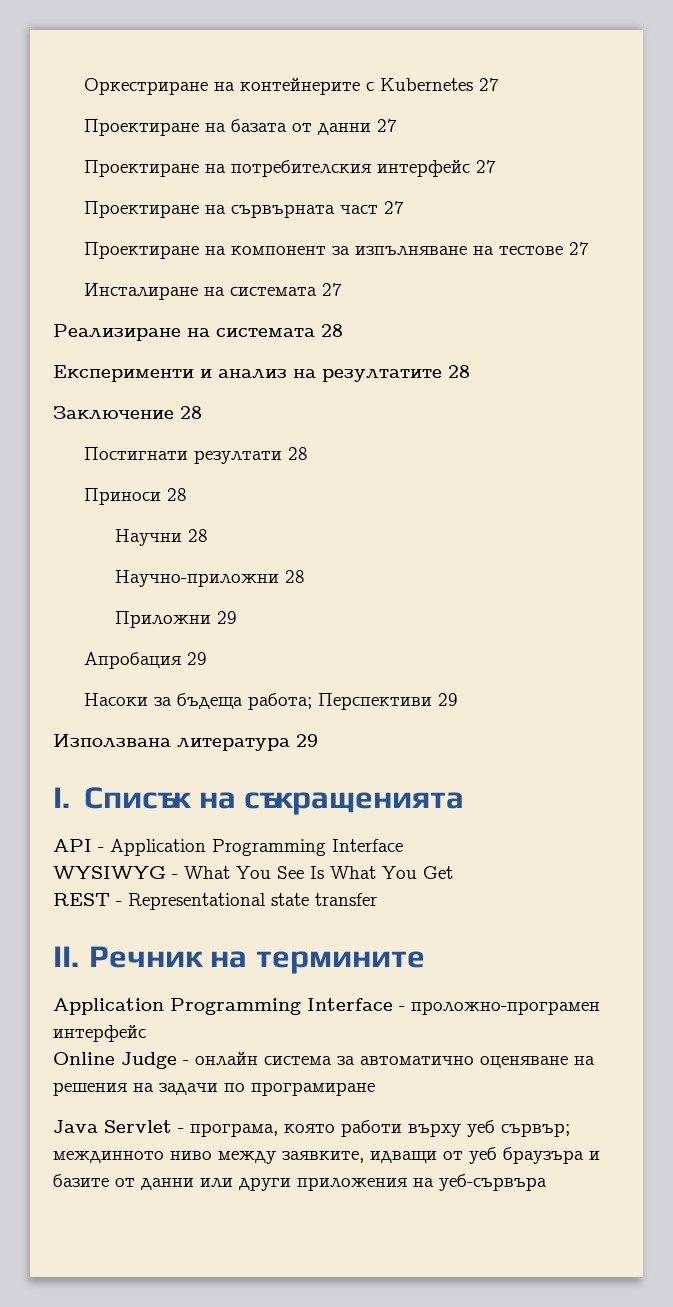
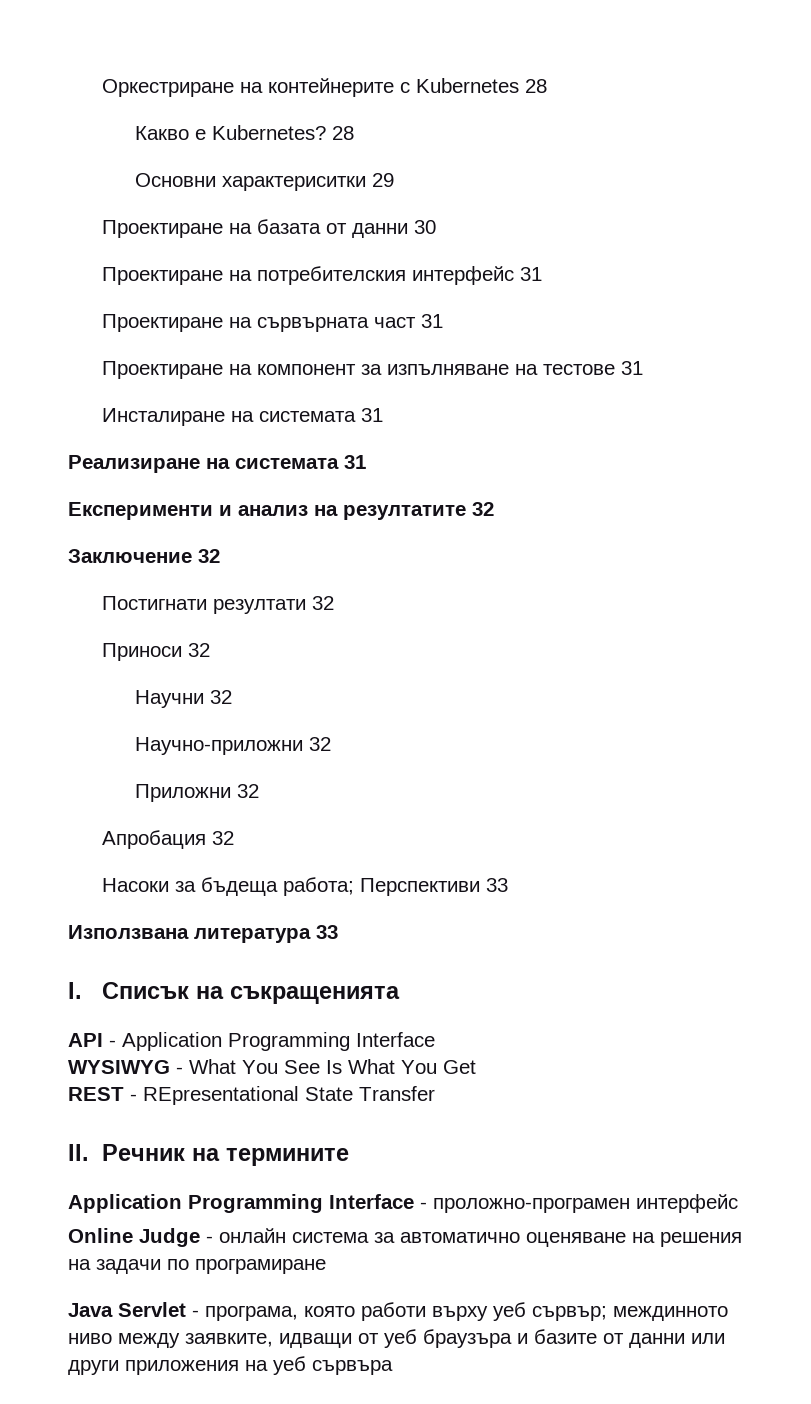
- Оркестриране на контейнерите с Kubernetes 27
+ Оркестриране на контейнерите с Kubernetes 28
+ Какво е Kubernetes? 28
+ Основни характериситки 29
- Проектиране на базата от данни 27
+ Проектиране на базата от данни 30
- Проектиране на потребителския интерфейс 27
+ Проектиране на потребителския интерфейс 31
- Проектиране на сървърната част 27
+ Проектиране на сървърната част 31
- Проектиране на компонент за изпълняване на тестове 27
+ Проектиране на компонент за изпълняване на тестове 31
- Инсталиране на системата 27
+ Инсталиране на системата 31
- Реализиране на системата 28
+ Реализиране на системата 31
- Експерименти и анализ на резултатите 28
+ Експерименти и анализ на резултатите 32
- Заключение 28
+ Заключение 32
- Постигнати резултати 28
+ Постигнати резултати 32
- Приноси 28
+ Приноси 32
- Научни 28
+ Научни 32
- Научно-приложни 28
+ Научно-приложни 32
- Приложни 29
+ Приложни 32
- Апробация 29
+ Апробация 32
- Насоки за бъдеща работа; Перспективи 29
+ Насоки за бъдеща работа; Перспективи 33
- Използвана литература 29
+ Използвана литература 33
- REST - Representational state transfer
+ REST - REpresentational State Transfer
- Java Servlet - програма, която работи върху уеб сървър; междинното ниво между заявките, идващи от уеб браузъра и базите от данни или други приложения на уеб-сървъра
+ Java Servlet - програма, която работи върху уеб сървър; междинното ниво между заявките, идващи от уеб браузъра и базите от данни или други приложения на уеб сървъра

